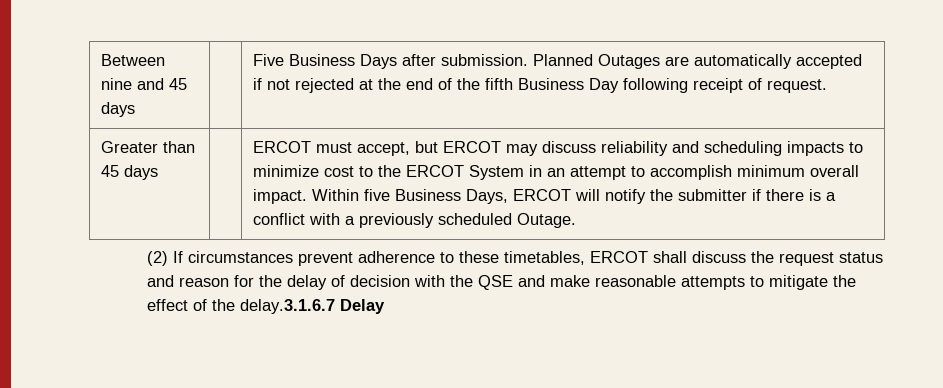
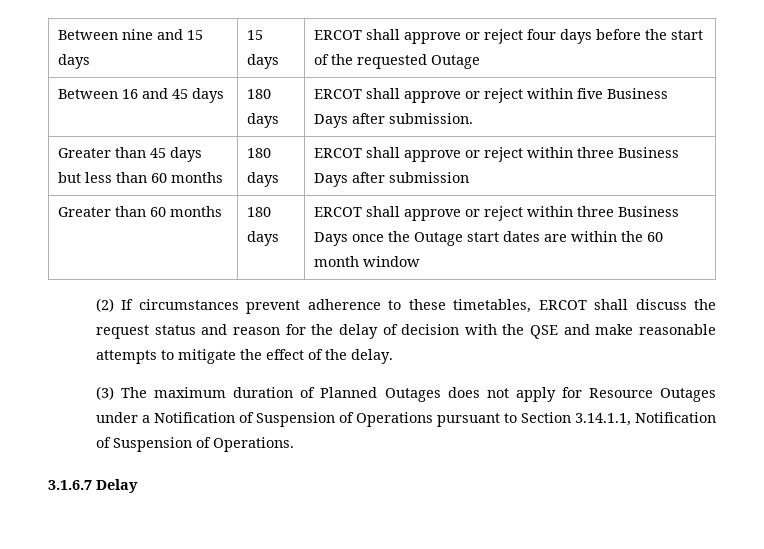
- Between nine and 45 days | | Five Business Days after submission. Planned Outages are automatically accepted if not rejected at the end of the fifth Business Day following receipt of request.
- Greater than 45 days | | ERCOT must accept, but ERCOT may discuss reliability and scheduling impacts to minimize cost to the ERCOT System in an attempt to accomplish minimum overall impact. Within five Business Days, ERCOT will notify the submitter if there is a conflict with a previously scheduled Outage.
+ Between nine and 15 days | 15 days | ERCOT shall approve or reject four days before the start of the requested Outage
+ Between 16 and 45 days | 180 days | ERCOT shall approve or reject within five Business Days after submission.
+ Greater than 45 days but less than 60 months | 180 days | ERCOT shall approve or reject within three Business Days after submission
+ Greater than 60 months | 180 days | ERCOT shall approve or reject within three Business Days once the Outage start dates are within the 60 month window
- (2) If circumstances prevent adherence to these timetables, ERCOT shall discuss the request status and reason for the delay of decision with the QSE and make reasonable attempts to mitigate the effect of the delay.3.1.6.7 Delay
+ (2) If circumstances prevent adherence to these timetables, ERCOT shall discuss the request status and reason for the delay of decision with the QSE and make reasonable attempts to mitigate the effect of the delay.
+ (3) The maximum duration of Planned Outages does not apply for Resource Outages under a Notification of Suspension of Operations pursuant to Section 3.14.1.1, Notification of Suspension of Operations.
+ 3.1.6.7 Delay

